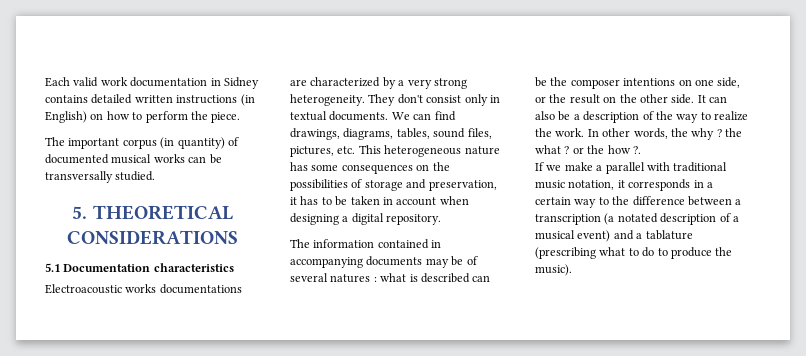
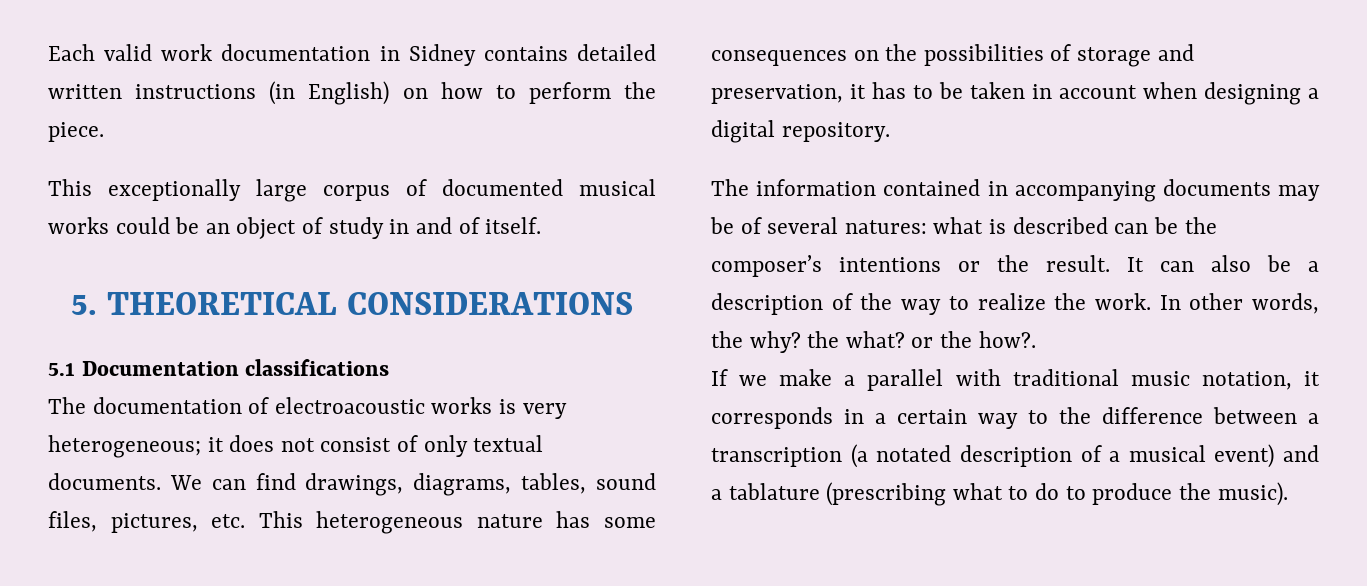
- The important corpus (in quantity) of documented musical works can be transversally studied.
+ This exceptionally large corpus of documented musical works could be an object of study in and of itself.
- 5.1 Documentation characteristics
- Electroacoustic works documentations are characterized by a very strong heterogeneity. They don't consist only in textual documents.
+ 5.1 Documentation classifications
+ The documentation of electroacoustic works is very heterogeneous; it does not consist of only textual documents.
- The information contained in accompanying documents may be of several natures : what is described can be the composer intentions on one side, or the result on the other side.
+ The information contained in accompanying documents may be of several natures: what is described can be the composer’s intentions or the result.
- In other words, the why ? the what ? or the how ?.
+ In other words, the why? the what? or the how?.

